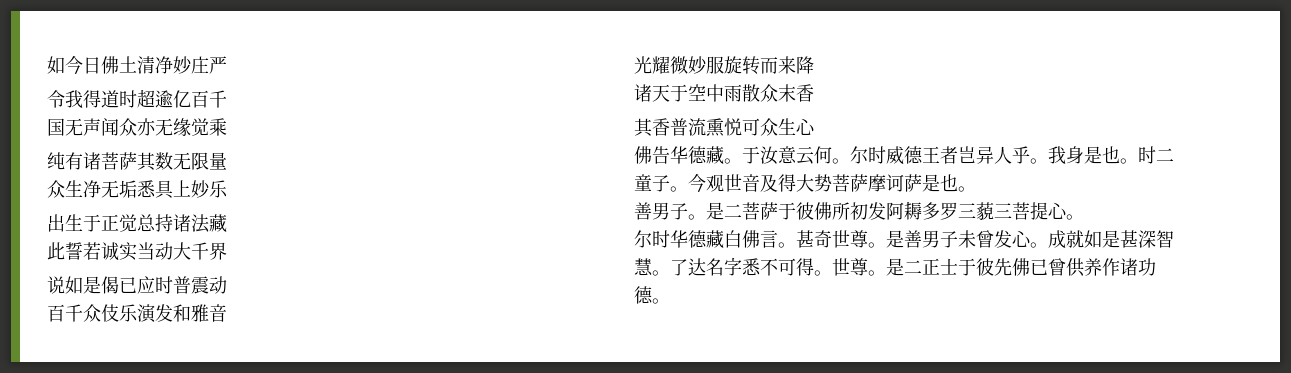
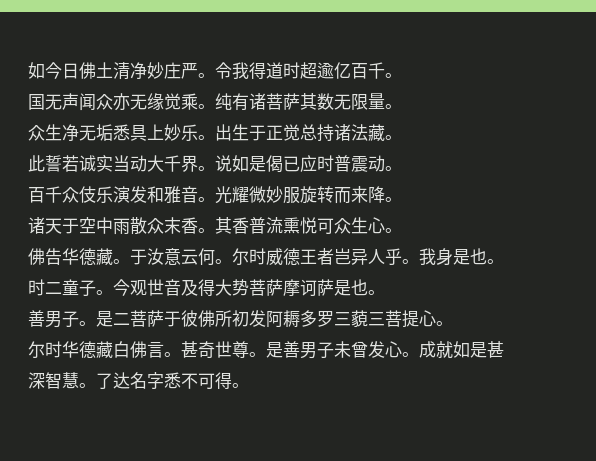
- 如今日佛土清净妙庄严
- 令我得道时超逾亿百千
+ 如今日佛土清净妙庄严。令我得道时超逾亿百千。
- 国无声闻众亦无缘觉乘
- 纯有诸菩萨其数无限量
+ 国无声闻众亦无缘觉乘。纯有诸菩萨其数无限量。
- 众生净无垢悉具上妙乐
- 出生于正觉总持诸法藏
+ 众生净无垢悉具上妙乐。出生于正觉总持诸法藏。
- 此誓若诚实当动大千界
- 说如是偈已应时普震动
+ 此誓若诚实当动大千界。说如是偈已应时普震动。
- 百千众伎乐演发和雅音
- 光耀微妙服旋转而来降
+ 百千众伎乐演发和雅音。光耀微妙服旋转而来降。
- 诸天于空中雨散众末香
- 其香普流熏悦可众生心
+ 诸天于空中雨散众末香。其香普流熏悦可众生心。
- 世尊。是二正士于彼先佛已曾供养作诸功德。

